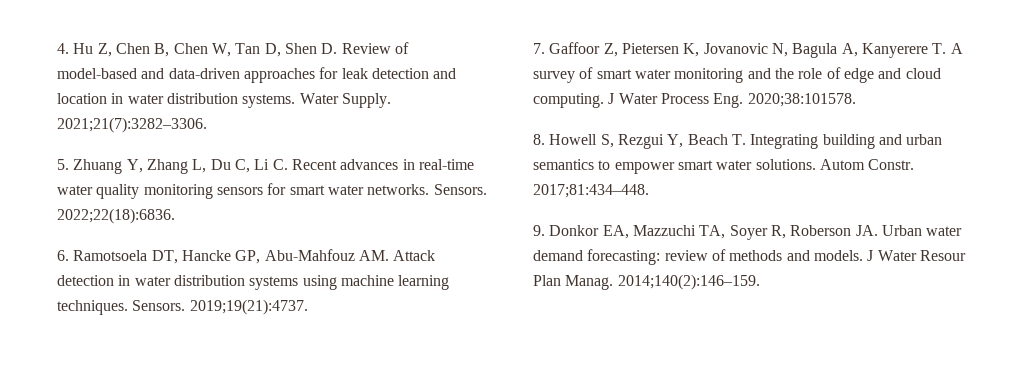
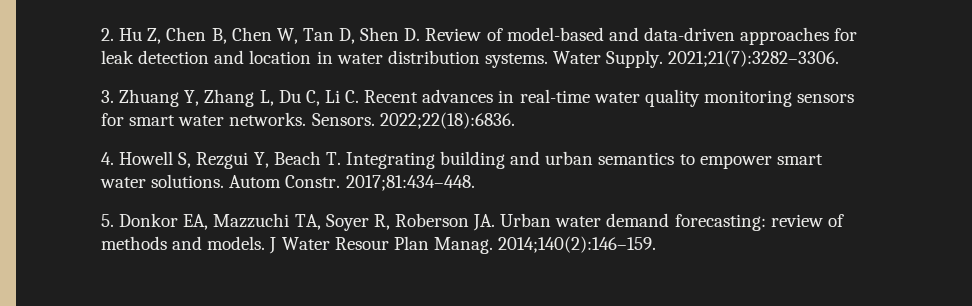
- 4. Hu Z, Chen B, Chen W, Tan D, Shen D. Review of model-based and data-driven approaches for leak detection and location in water distribution systems.
+ 2. Hu Z, Chen B, Chen W, Tan D, Shen D. Review of model-based and data-driven approaches for leak detection and location in water distribution systems.
- 5. Zhuang Y, Zhang L, Du C, Li C. Recent advances in real-time water quality monitoring sensors for smart water networks.
+ 3. Zhuang Y, Zhang L, Du C, Li C. Recent advances in real-time water quality monitoring sensors for smart water networks.
- 6. Ramotsoela DT, Hancke GP, Abu-Mahfouz AM. Attack detection in water distribution systems using machine learning techniques. Sensors. 2019;19(21):4737.
- 7. Gaffoor Z, Pietersen K, Jovanovic N, Bagula A, Kanyerere T. A survey of smart water monitoring and the role of edge and cloud computing. J Water Process Eng. 2020;38:101578.
- 8. Howell S, Rezgui Y, Beach T. Integrating building and urban semantics to empower smart water solutions.
+ 4. Howell S, Rezgui Y, Beach T. Integrating building and urban semantics to empower smart water solutions.
- 9. Donkor EA, Mazzuchi TA, Soyer R, Roberson JA. Urban water demand forecasting: review of methods and models.
+ 5. Donkor EA, Mazzuchi TA, Soyer R, Roberson JA. Urban water demand forecasting: review of methods and models.

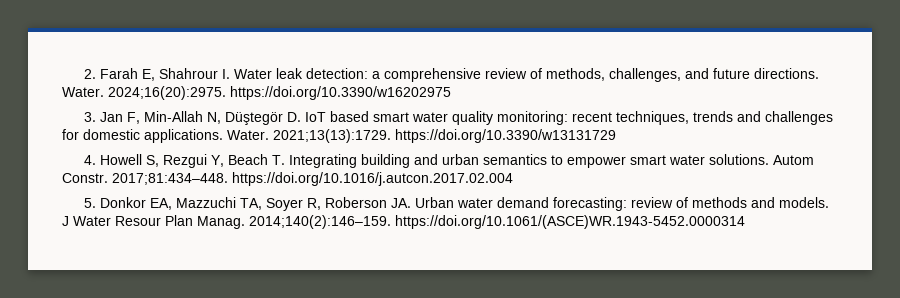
- 2. Hu Z, Chen B, Chen W, Tan D, Shen D. Review of model-based and data-driven approaches for leak detection and location in water distribution systems. Water Supply. 2021;21(7):3282–3306.
- 3. Zhuang Y, Zhang L, Du C, Li C. Recent advances in real-time water quality monitoring sensors for smart water networks. Sensors. 2022;22(18):6836.
+ 2. Farah E, Shahrour I. Water leak detection: a comprehensive review of methods, challenges, and future directions. Water. 2024;16(20):2975. https://doi.org/10.3390/w16202975
+ 3. Jan F, Min-Allah N, Düştegör D. IoT based smart water quality monitoring: recent techniques, trends and challenges for domestic applications. Water. 2021;13(13):1729. https://doi.org/10.3390/w13131729
- 2017;81:434–448.
+ 2017;81:434–448. https://doi.org/10.1016/j.autcon.2017.02.004
- 2014;140(2):146–159.
+ 2014;140(2):146–159. https://doi.org/10.1061/(ASCE)WR.1943-5452.0000314

